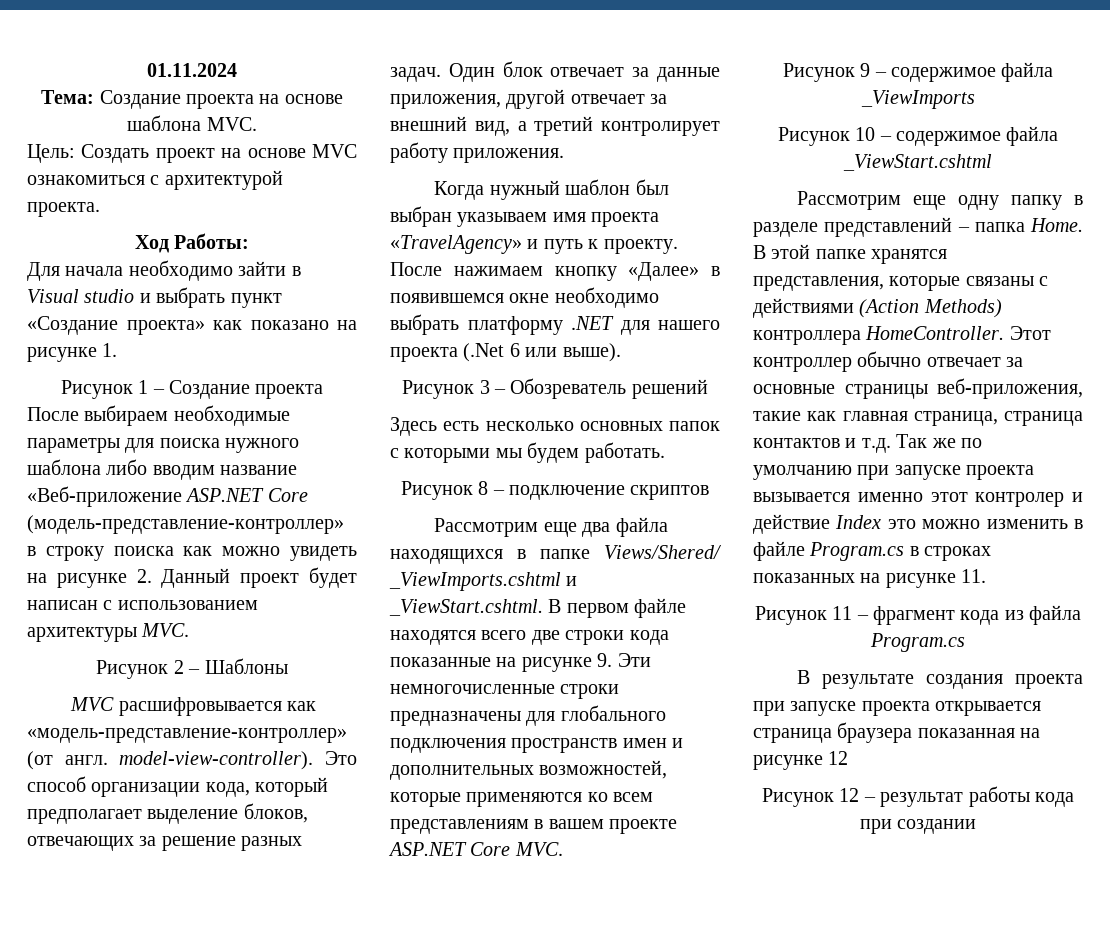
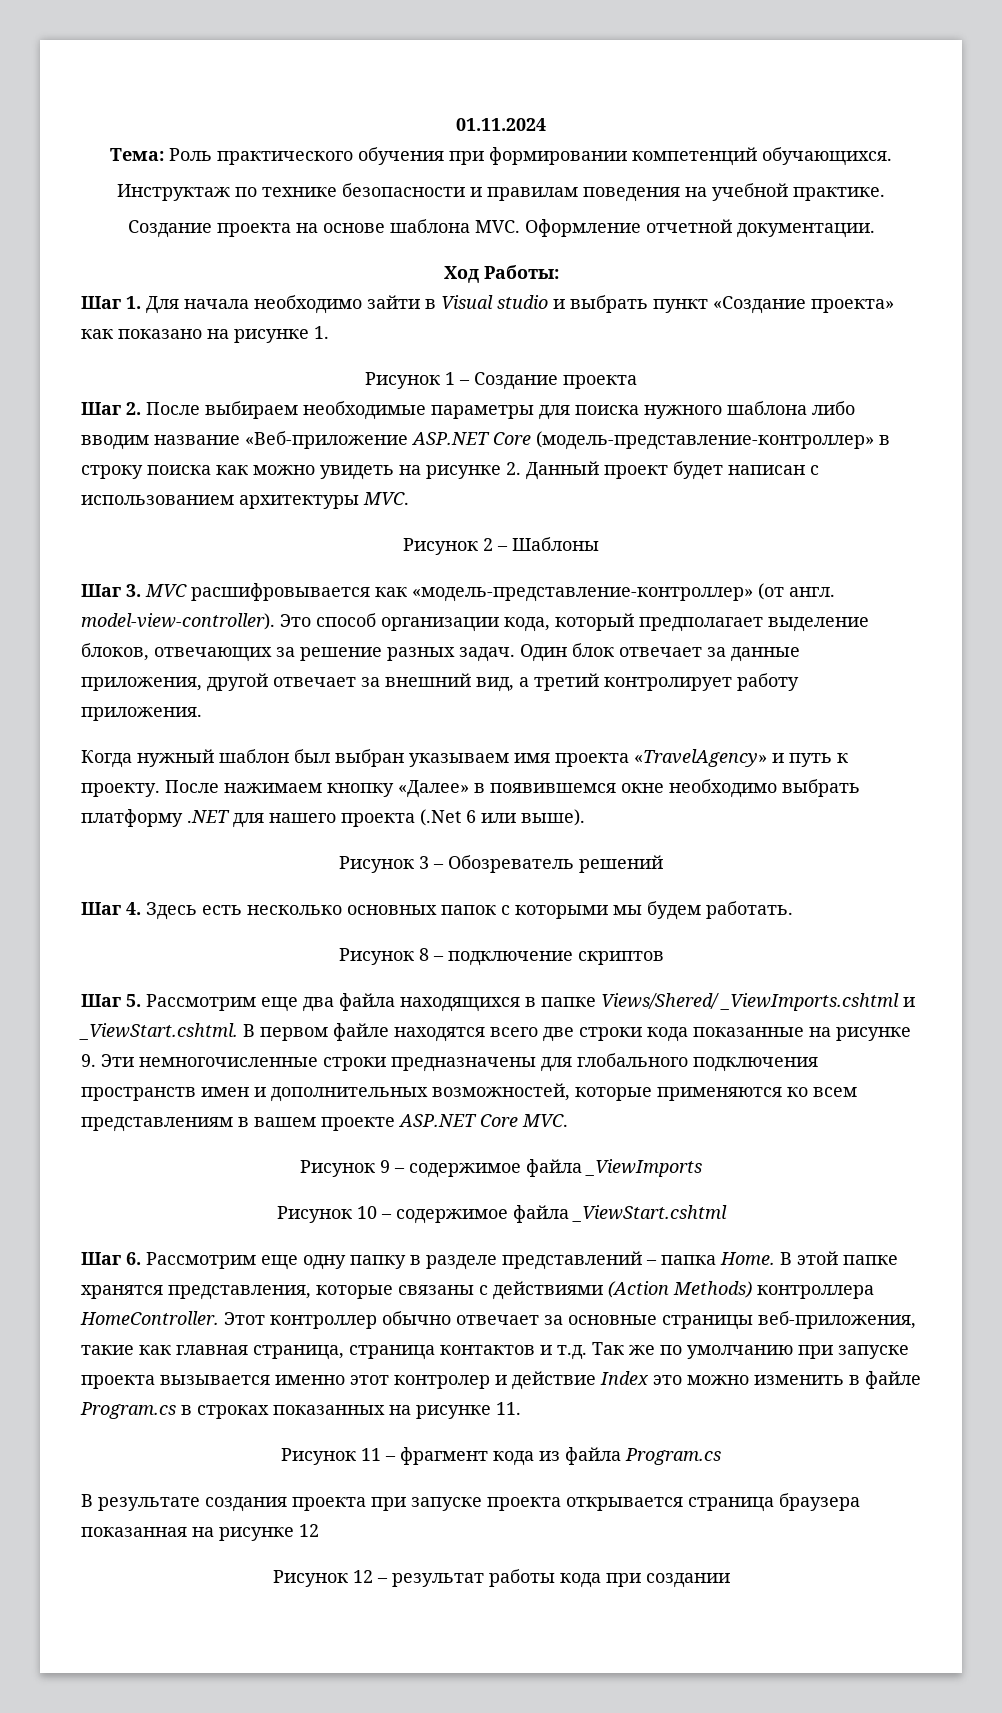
- Тема: Создание проекта на основе шаблона MVC.
- Цель: Создать проект на основе MVC ознакомиться с архитектурой проекта.
+ Тема: Роль практического обучения при формировании компетенций обучающихся.
+ Инструктаж по технике безопасности и правилам поведения на учебной практике.
+ Создание проекта на основе шаблона MVC. Оформление отчетной документации.
- Для начала необходимо зайти в Visual studio и выбрать пункт «Создание проекта» как показано на рисунке 1.
+ Шаг 1. Для начала необходимо зайти в Visual studio и выбрать пункт «Создание проекта» как показано на рисунке 1.
- После выбираем необходимые параметры для поиска нужного шаблона либо вводим название «Веб-приложение ASP.NET Core (модель-представление-контроллер» в строку поиска как можно увидеть на рисунке 2. Данный проект будет написан с использованием архитектуры MVC.
+ Шаг 2. После выбираем необходимые параметры для поиска нужного шаблона либо вводим название «Веб-приложение ASP.NET Core (модель-представление-контроллер» в строку поиска как можно увидеть на рисунке 2. Данный проект будет написан с использованием архитектуры MVC.
- MVC расшифровывается как «модель-представление-контроллер» (от англ. model-view-controller).
+ Шаг 3. MVC расшифровывается как «модель-представление-контроллер» (от англ. model-view-controller).
- Здесь есть несколько основных папок с которыми мы будем работать.
+ Шаг 4. Здесь есть несколько основных папок с которыми мы будем работать.
- Рассмотрим еще два файла находящихся в папке Views/Shered/ _ViewImports.cshtml и _ViewStart.cshtml. В первом файле находятся всего две строки кода показанные на рисунке 9. Эти немногочисленные строки предназначены для глобального подключения пространств имен и дополнительных возможностей, которые применяются ко всем представлениям в вашем проекте ASP.NET Core MVC.
+ Шаг 5. Рассмотрим еще два файла находящихся в папке Views/Shered/ _ViewImports.cshtml и _ViewStart.cshtml. В первом файле находятся всего две строки кода показанные на рисунке 9. Эти немногочисленные строки предназначены для глобального подключения пространств имен и дополнительных возможностей, которые применяются ко всем представлениям в вашем проекте ASP.NET Core MVC.
- Рассмотрим еще одну папку в разделе представлений – папка Home.
+ Шаг 6. Рассмотрим еще одну папку в разделе представлений – папка Home.

